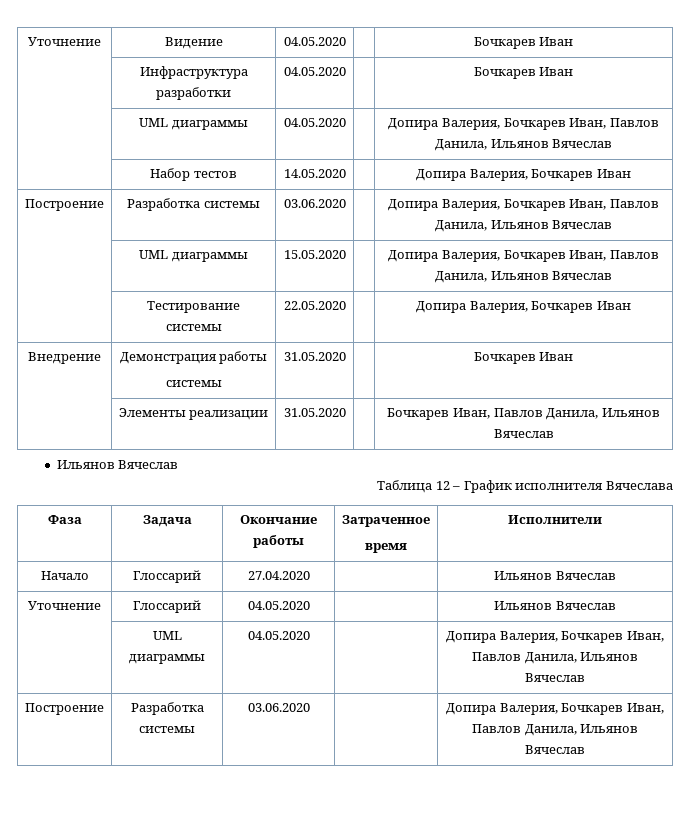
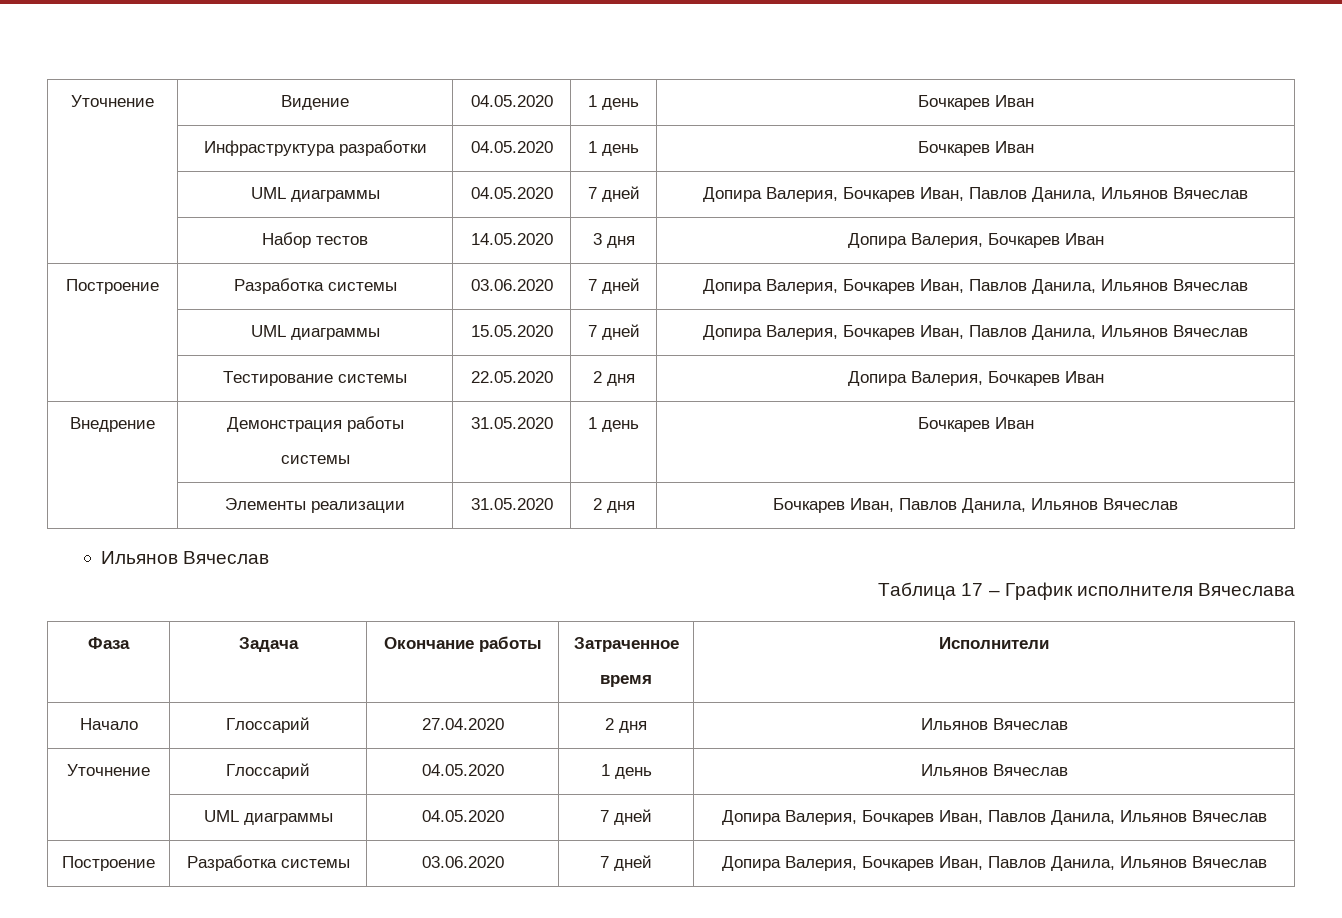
- Уточнение | Видение | 04.05.2020 | | Бочкарев Иван
+ Уточнение | Видение | 04.05.2020 | 1 день | Бочкарев Иван
- | Инфраструктура разработки | 04.05.2020 | | Бочкарев Иван
- | UML диаграммы | 04.05.2020 | | Допира Валерия, Бочкарев Иван, Павлов Данила, Ильянов Вячеслав
+ | Инфраструктура разработки | 04.05.2020 | 1 день | Бочкарев Иван
+ | UML диаграммы | 04.05.2020 | 7 дней | Допира Валерия, Бочкарев Иван, Павлов Данила, Ильянов Вячеслав
- | Набор тестов | 14.05.2020 | | Допира Валерия, Бочкарев Иван
- Построение | Разработка системы | 03.06.2020 | | Допира Валерия, Бочкарев Иван, Павлов Данила, Ильянов Вячеслав
+ | Набор тестов | 14.05.2020 | 3 дня | Допира Валерия, Бочкарев Иван
+ Построение | Разработка системы | 03.06.2020 | 7 дней | Допира Валерия, Бочкарев Иван, Павлов Данила, Ильянов Вячеслав
- | UML диаграммы | 15.05.2020 | | Допира Валерия, Бочкарев Иван, Павлов Данила, Ильянов Вячеслав
+ | UML диаграммы | 15.05.2020 | 7 дней | Допира Валерия, Бочкарев Иван, Павлов Данила, Ильянов Вячеслав
- | Тестирование системы | 22.05.2020 | | Допира Валерия, Бочкарев Иван
+ | Тестирование системы | 22.05.2020 | 2 дня | Допира Валерия, Бочкарев Иван
  Внедрение | Демонстрация работы
- системы | 31.05.2020 | | Бочкарев Иван
+ системы | 31.05.2020 | 1 день | Бочкарев Иван
- | Элементы реализации | 31.05.2020 | | Бочкарев Иван, Павлов Данила, Ильянов Вячеслав
+ | Элементы реализации | 31.05.2020 | 2 дня | Бочкарев Иван, Павлов Данила, Ильянов Вячеслав
- Таблица 12 – График исполнителя Вячеслава
+ Таблица 17 – График исполнителя Вячеслава
- Начало | Глоссарий | 27.04.2020 | | Ильянов Вячеслав
+ Начало | Глоссарий | 27.04.2020 | 2 дня | Ильянов Вячеслав
- Уточнение | Глоссарий | 04.05.2020 | | Ильянов Вячеслав
- | UML диаграммы | 04.05.2020 | | Допира Валерия, Бочкарев Иван, Павлов Данила, Ильянов Вячеслав
- Построение | Разработка системы | 03.06.2020 | | Допира Валерия, Бочкарев Иван, Павлов Данила, Ильянов Вячеслав
+ Уточнение | Глоссарий | 04.05.2020 | 1 день | Ильянов Вячеслав
+ | UML диаграммы | 04.05.2020 | 7 дней | Допира Валерия, Бочкарев Иван, Павлов Данила, Ильянов Вячеслав
+ Построение | Разработка системы | 03.06.2020 | 7 дней | Допира Валерия, Бочкарев Иван, Павлов Данила, Ильянов Вячеслав

